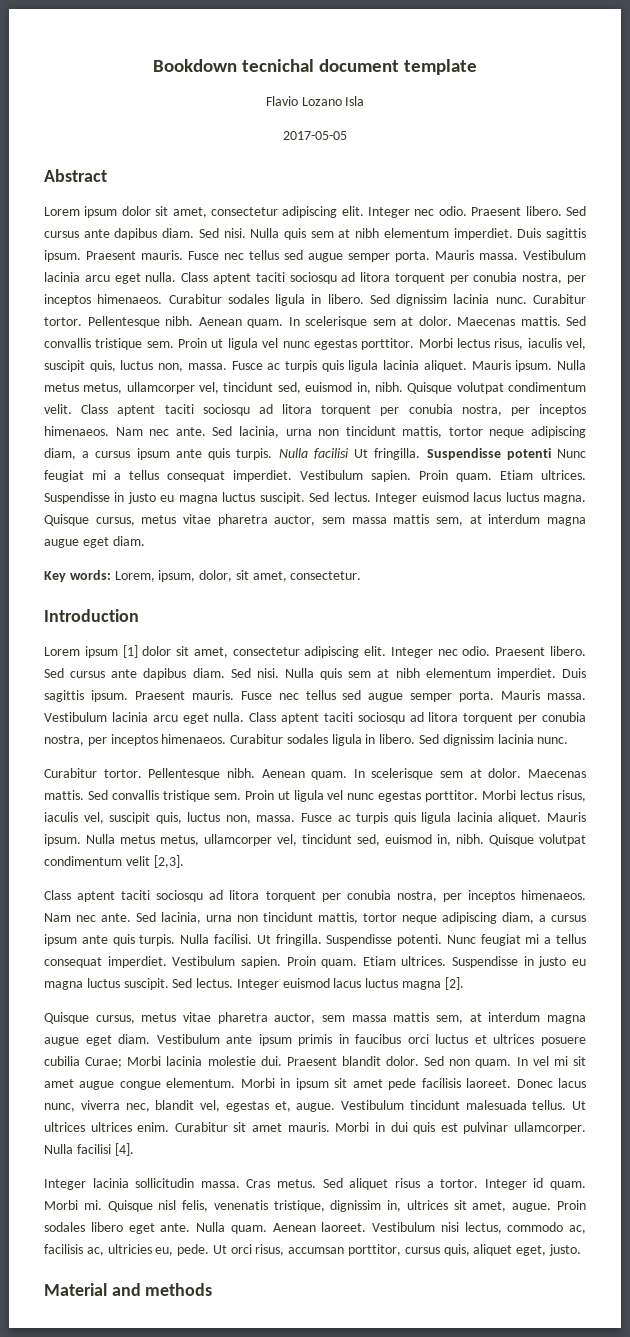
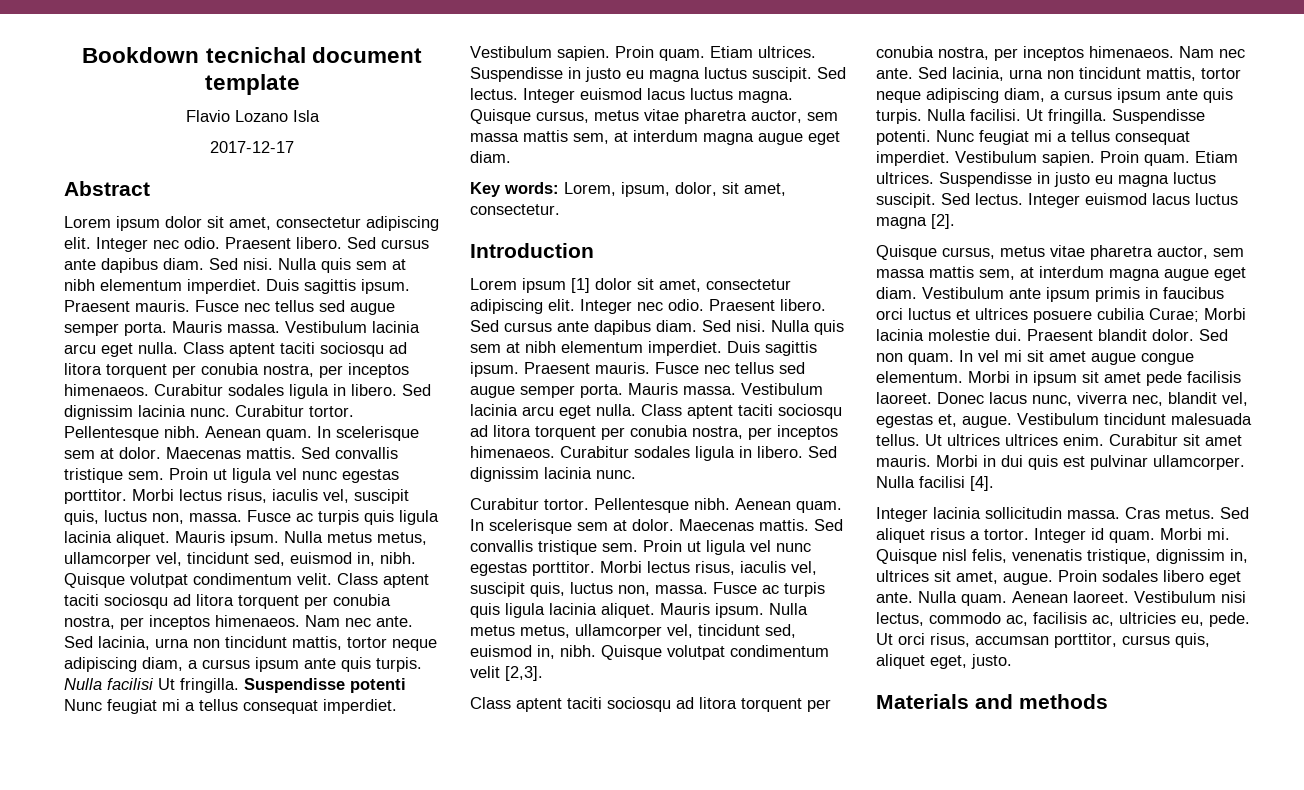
- 2017-05-05
+ 2017-12-17
- Material and methods
+ Materials and methods

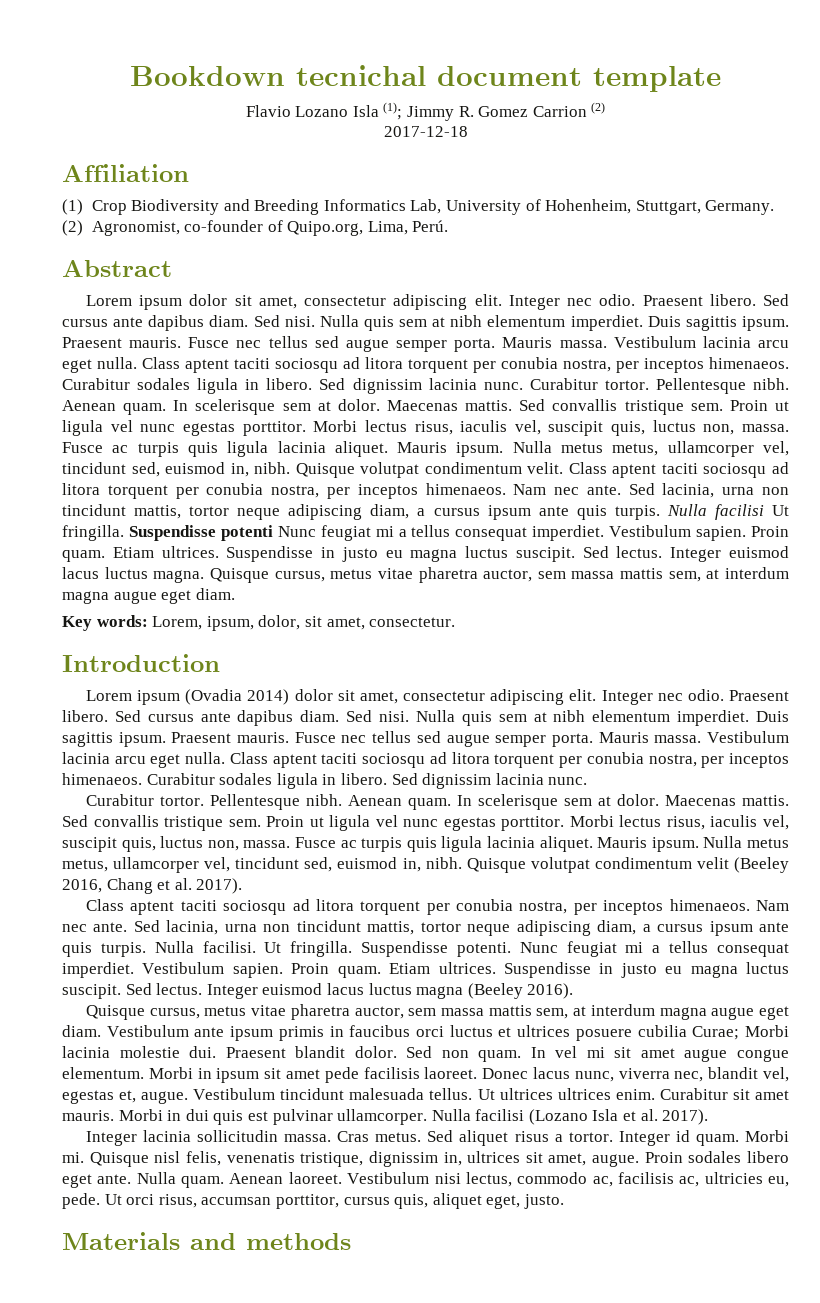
- Flavio Lozano Isla
- 2017-12-17
+ Flavio Lozano Isla (1); Jimmy R. Gomez Carrion (2)
+ 2017-12-18
+ Affiliation
+ (1) Crop Biodiversity and Breeding Informatics Lab, University of Hohenheim, Stuttgart, Germany.
+ (2) Agronomist, co-founder of Quipo.org, Lima, Perú.
- Lorem ipsum [1] dolor sit amet, consectetur adipiscing elit.
+ Lorem ipsum (Ovadia 2014) dolor sit amet, consectetur adipiscing elit.
- Quisque volutpat condimentum velit [2,3].
+ Quisque volutpat condimentum velit (Beeley 2016, Chang et al. 2017).
- Integer euismod lacus luctus magna [2].
+ Integer euismod lacus luctus magna (Beeley 2016).
- Nulla facilisi [4].
+ Nulla facilisi (Lozano Isla et al. 2017).

